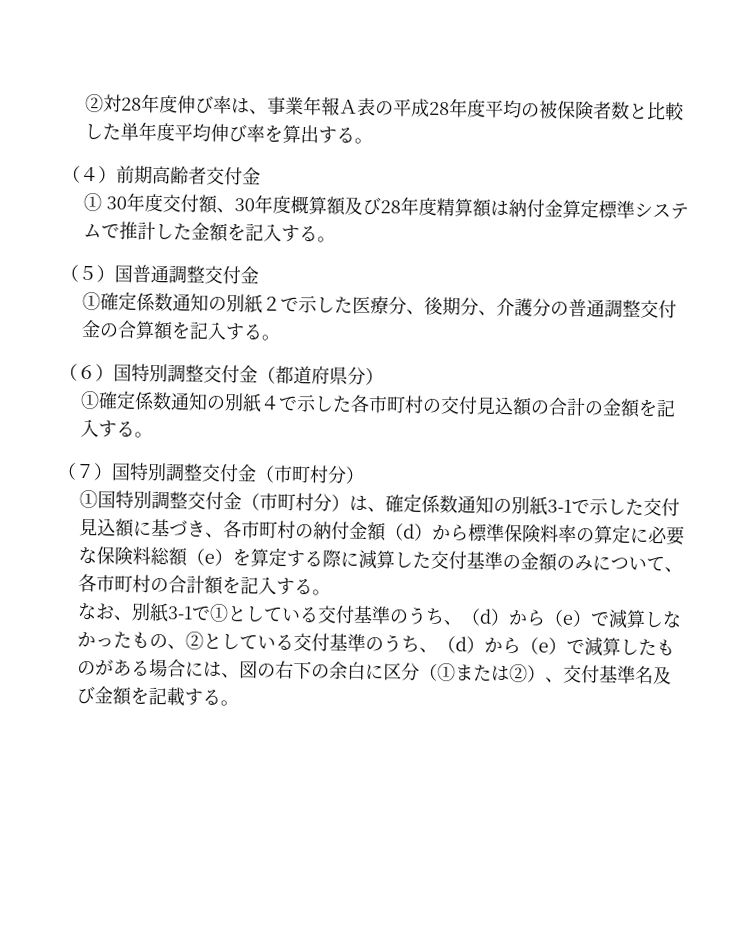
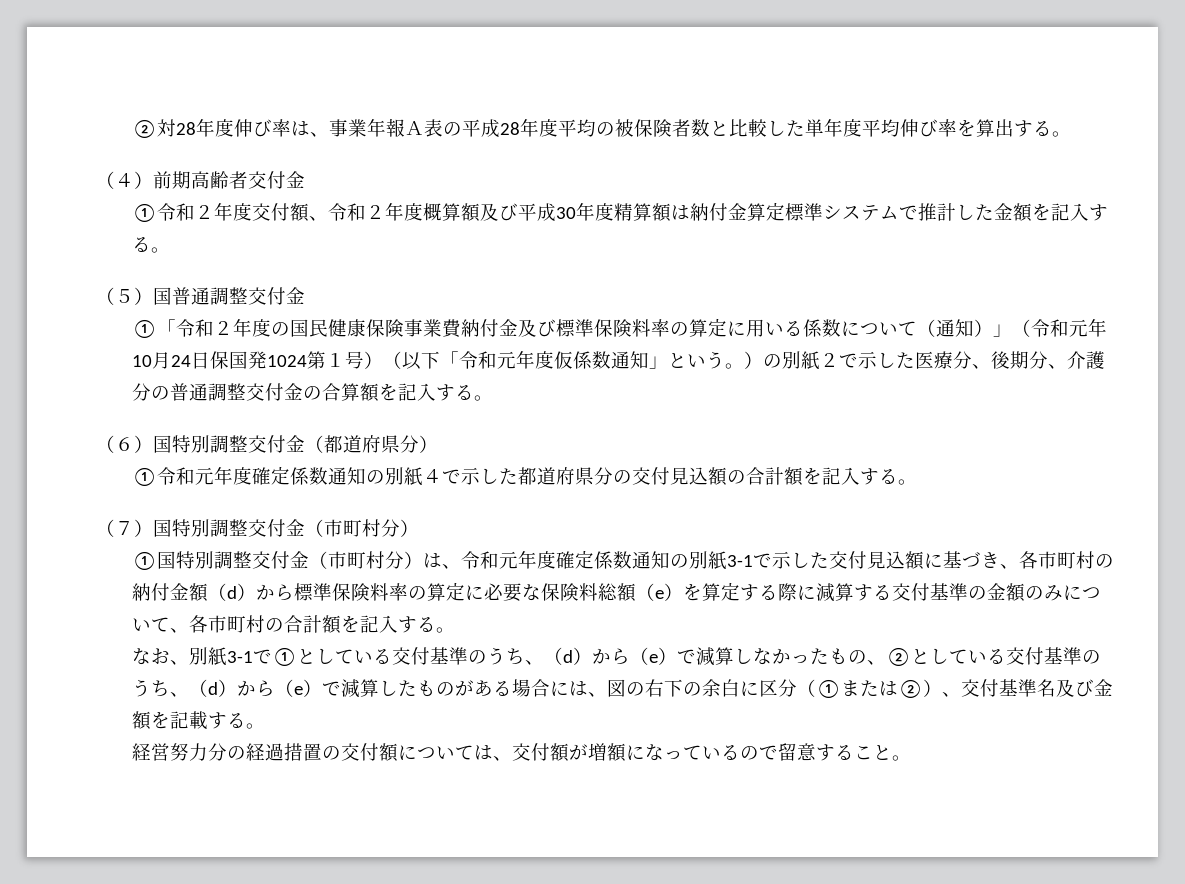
- ① 30年度交付額、30年度概算額及び28年度精算額は納付金算定標準システムで推計した金額を記入する。
+ ①令和２年度交付額、令和２年度概算額及び平成30年度精算額は納付金算定標準システムで推計した金額を記入する。
- ①確定係数通知の別紙２で示した医療分、後期分、介護分の普通調整交付金の合算額を記入する。
+ ①「令和２年度の国民健康保険事業費納付金及び標準保険料率の算定に用いる係数について（通知）」（令和元年10月24日保国発1024第１号）（以下「令和元年度仮係数通知」という。）の別紙２で示した医療分、後期分、介護分の普通調整交付金の合算額を記入する。
- ①確定係数通知の別紙４で示した各市町村の交付見込額の合計の金額を記入する。
+ ①令和元年度確定係数通知の別紙４で示した都道府県分の交付見込額の合計額を記入する。
- ①国特別調整交付金（市町村分）は、確定係数通知の別紙3-1で示した交付見込額に基づき、各市町村の納付金額（d）から標準保険料率の算定に必要な保険料総額（e）を算定する際に減算した交付基準の金額のみについて、各市町村の合計額を記入する。
+ ①国特別調整交付金（市町村分）は、令和元年度確定係数通知の別紙3-1で示した交付見込額に基づき、各市町村の納付金額（d）から標準保険料率の算定に必要な保険料総額（e）を算定する際に減算する交付基準の金額のみについて、各市町村の合計額を記入する。
+ 経営努力分の経過措置の交付額については、交付額が増額になっているので留意すること。

